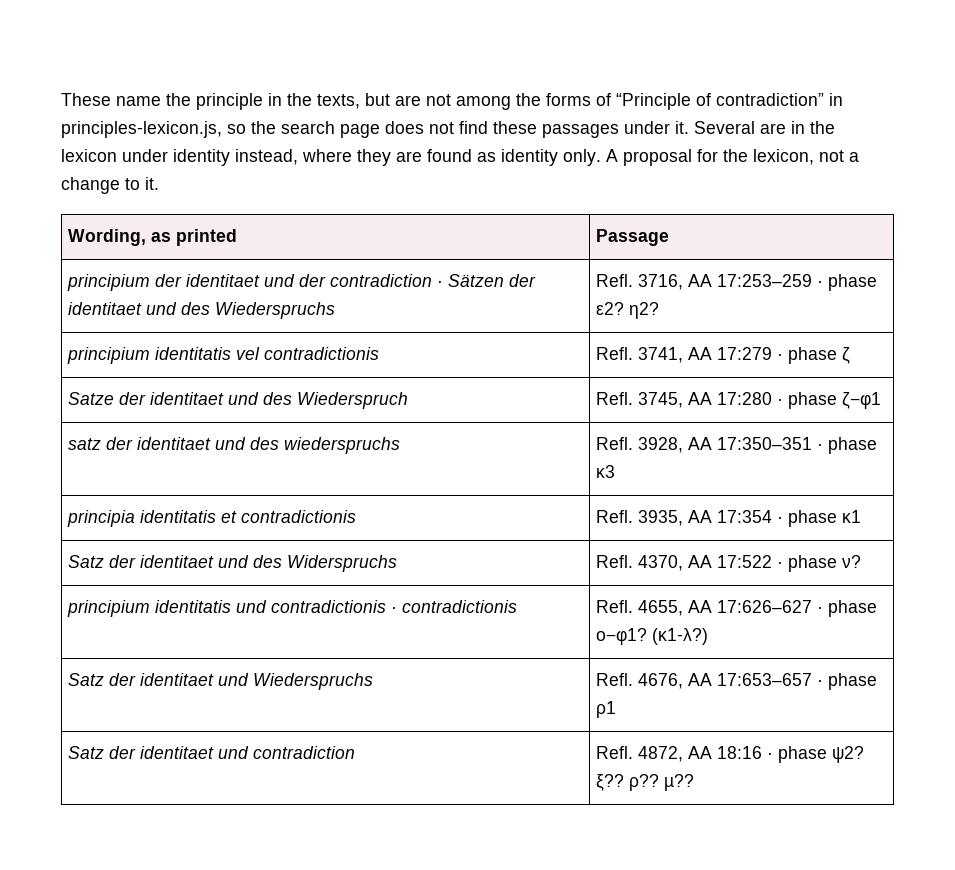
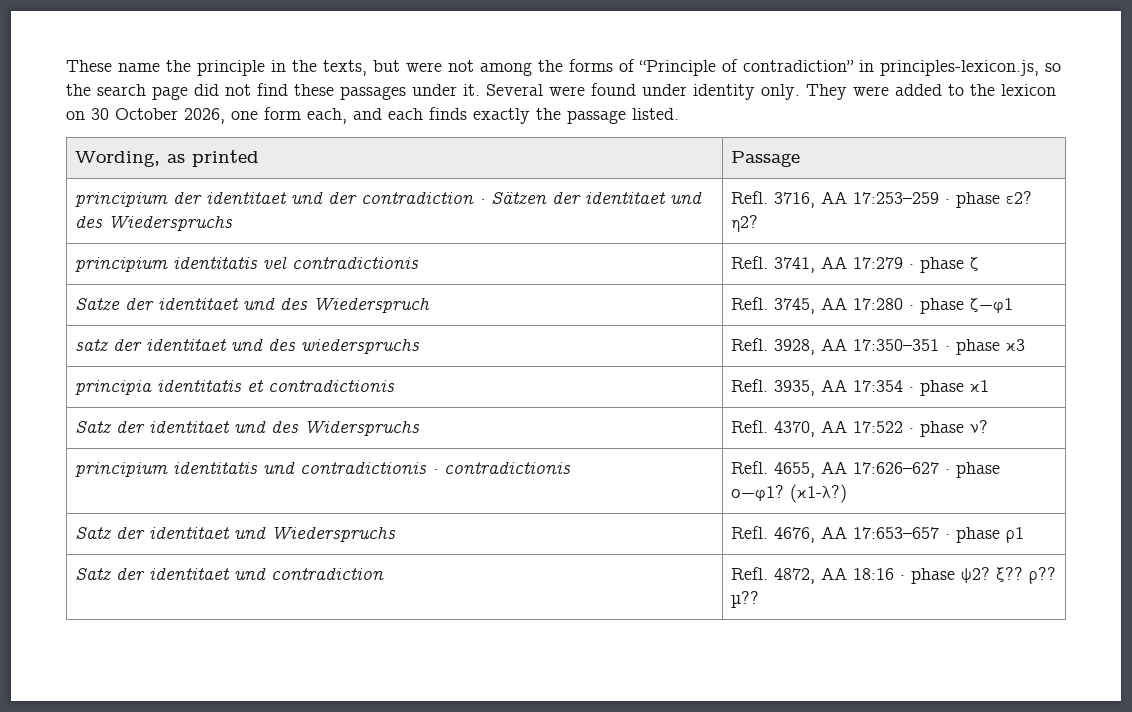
- These name the principle in the texts, but are not among the forms of “Principle of contradiction” in principles-lexicon.js, so the search page does not find these passages under it.
+ These name the principle in the texts, but were not among the forms of “Principle of contradiction” in principles-lexicon.js, so the search page did not find these passages under it.
- Several are in the lexicon under identity instead, where they are found as identity only. A proposal for the lexicon, not a change to it.
+ Several were found under identity only. They were added to the lexicon on 30 October 2026, one form each, and each finds exactly the passage listed.

